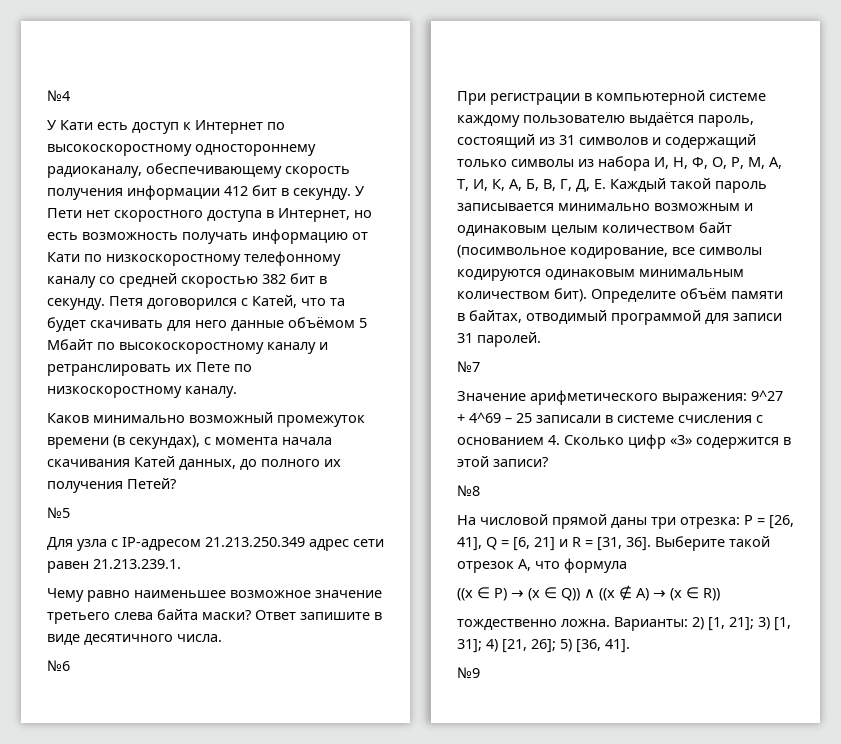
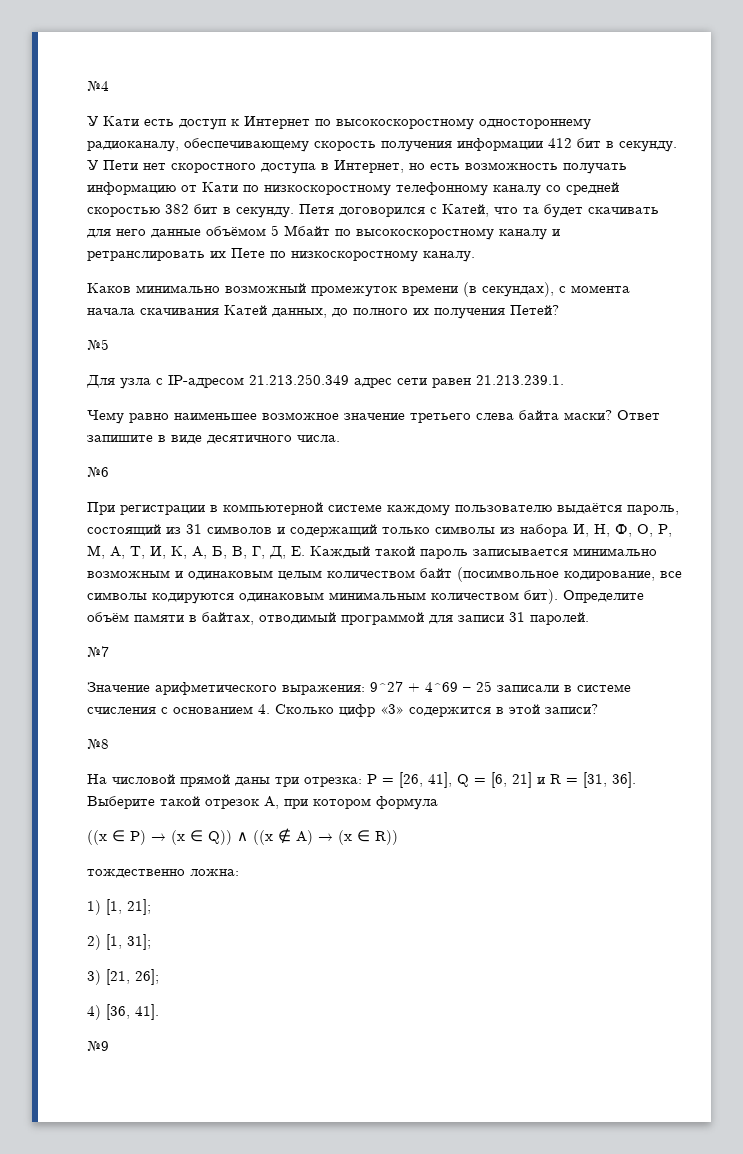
- Выберите такой отрезок A, что формула
+ Выберите такой отрезок A, при котором формула
- тождественно ложна. Варианты: 2) [1, 21]; 3) [1, 31]; 4) [21, 26]; 5) [36, 41].
+ тождественно ложна:
+ 1) [1, 21];
+ 2) [1, 31];
+ 3) [21, 26];
+ 4) [36, 41].

